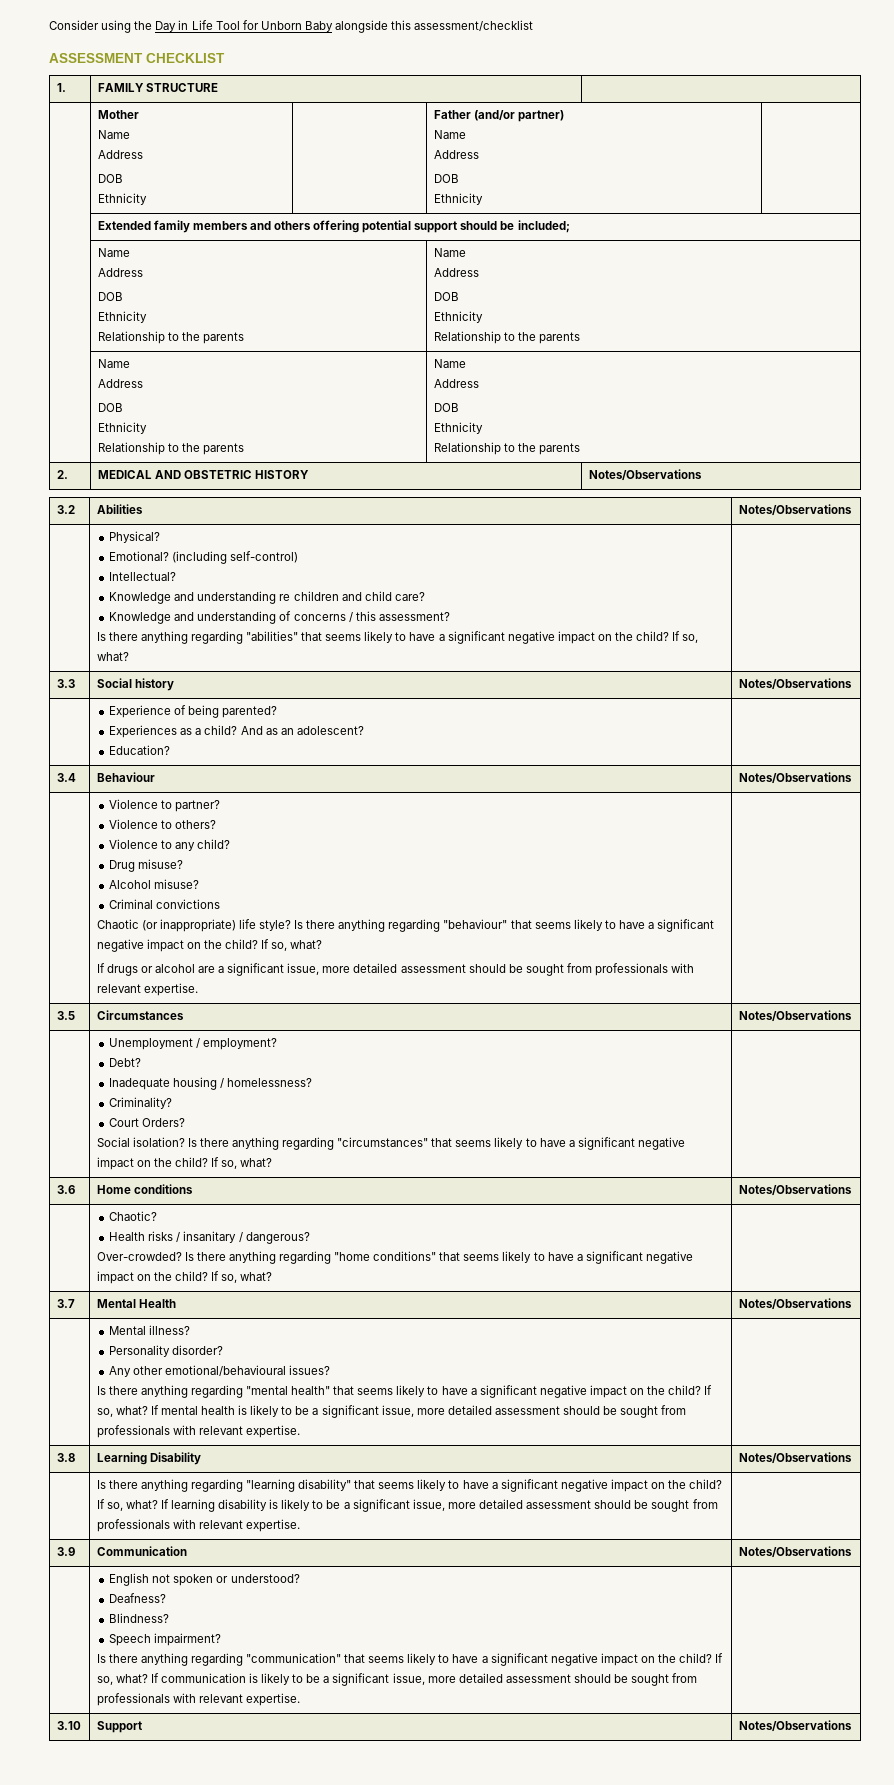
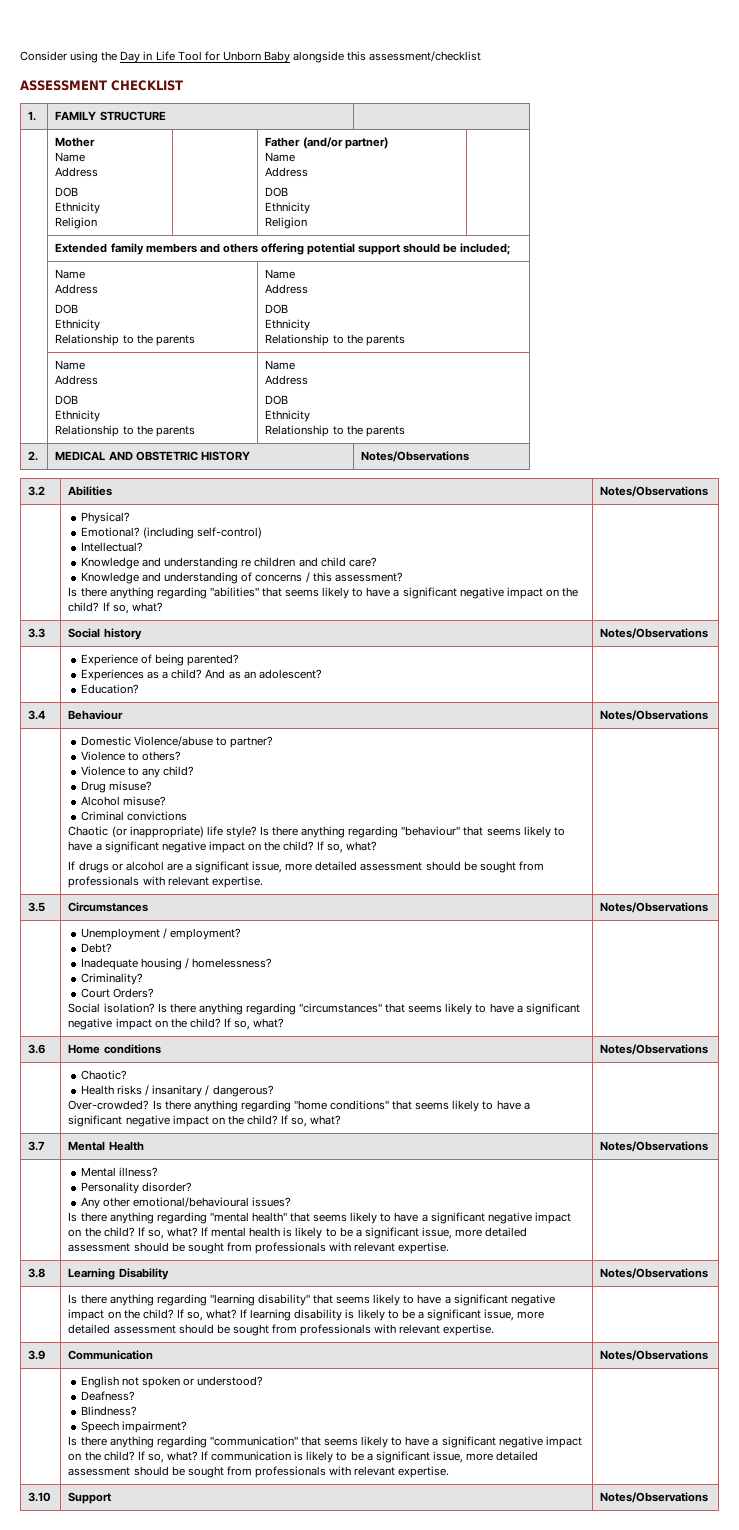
  | Mother
  Name
  Address
  DOB
- Ethnicity | | Father (and/or partner)
+ Ethnicity
+ Religion | | Father (and/or partner)
  Name
  Address
  DOB
- Ethnicity |
+ Ethnicity
+ Religion |
- Violence to partner?
+ Domestic Violence/abuse to partner?

